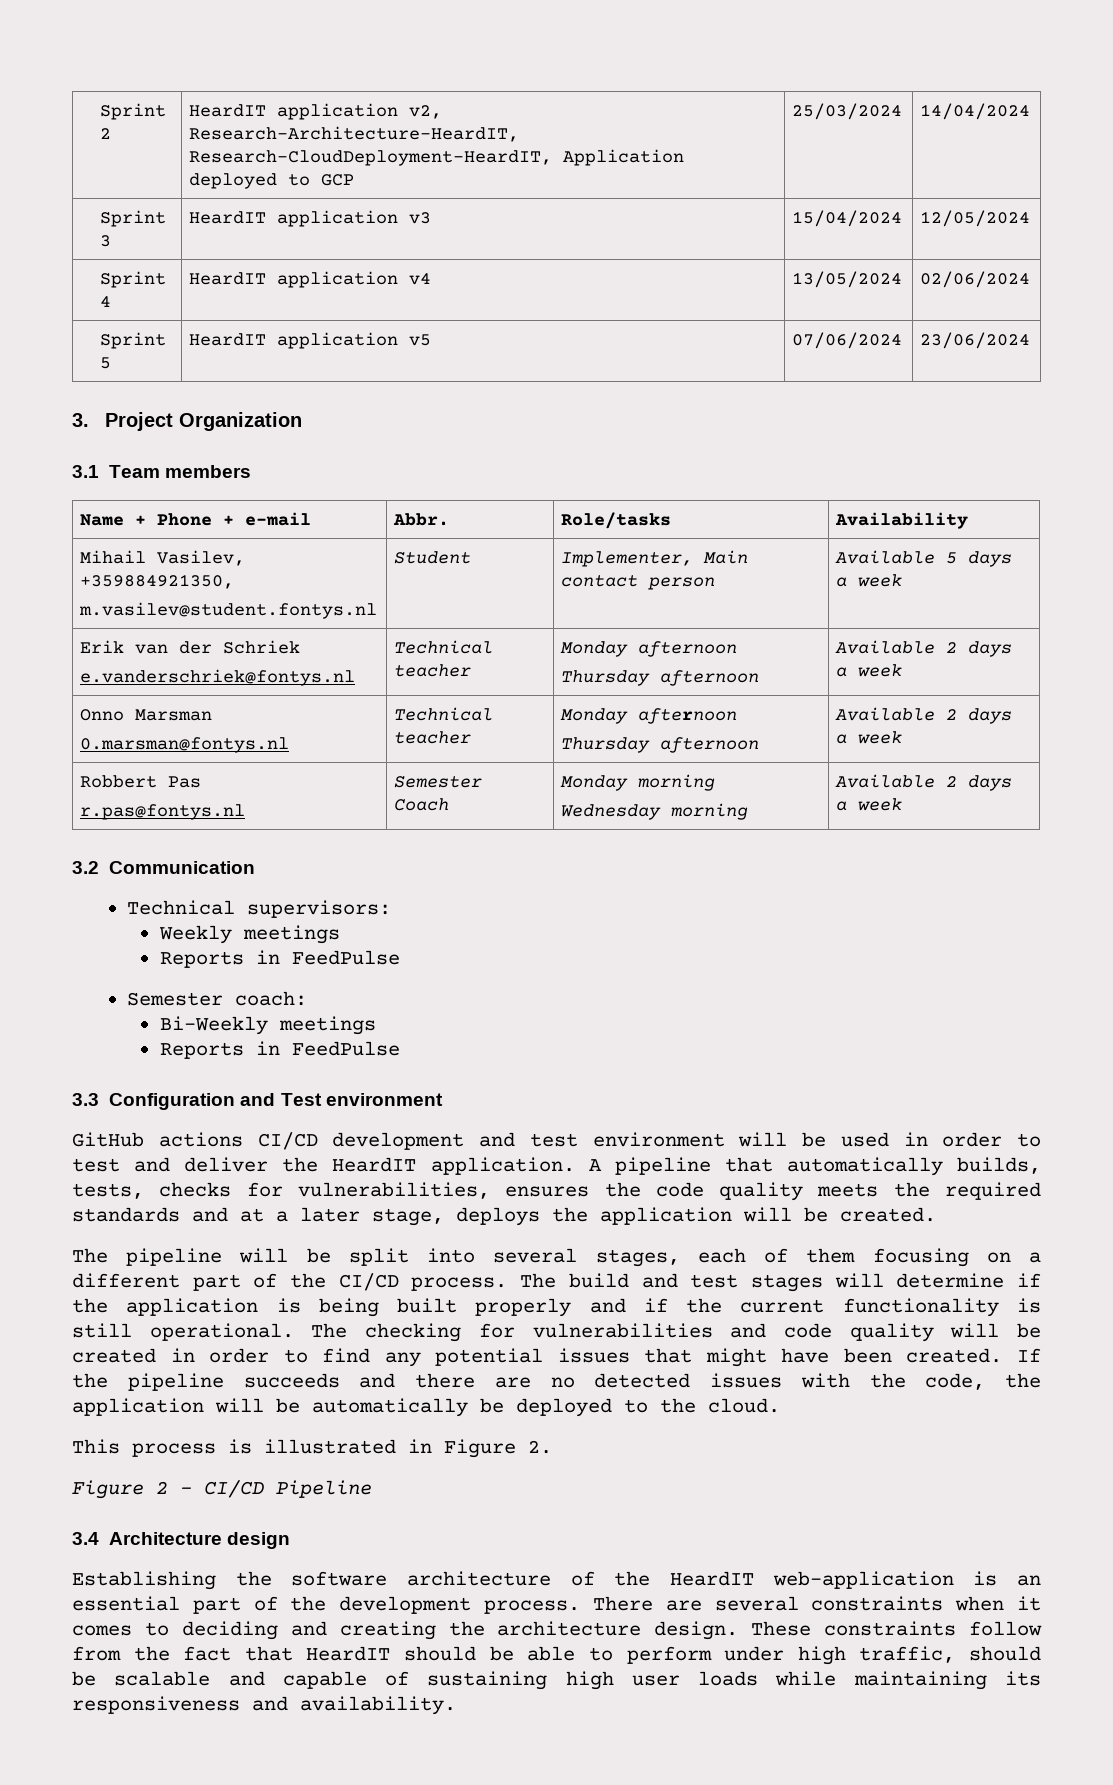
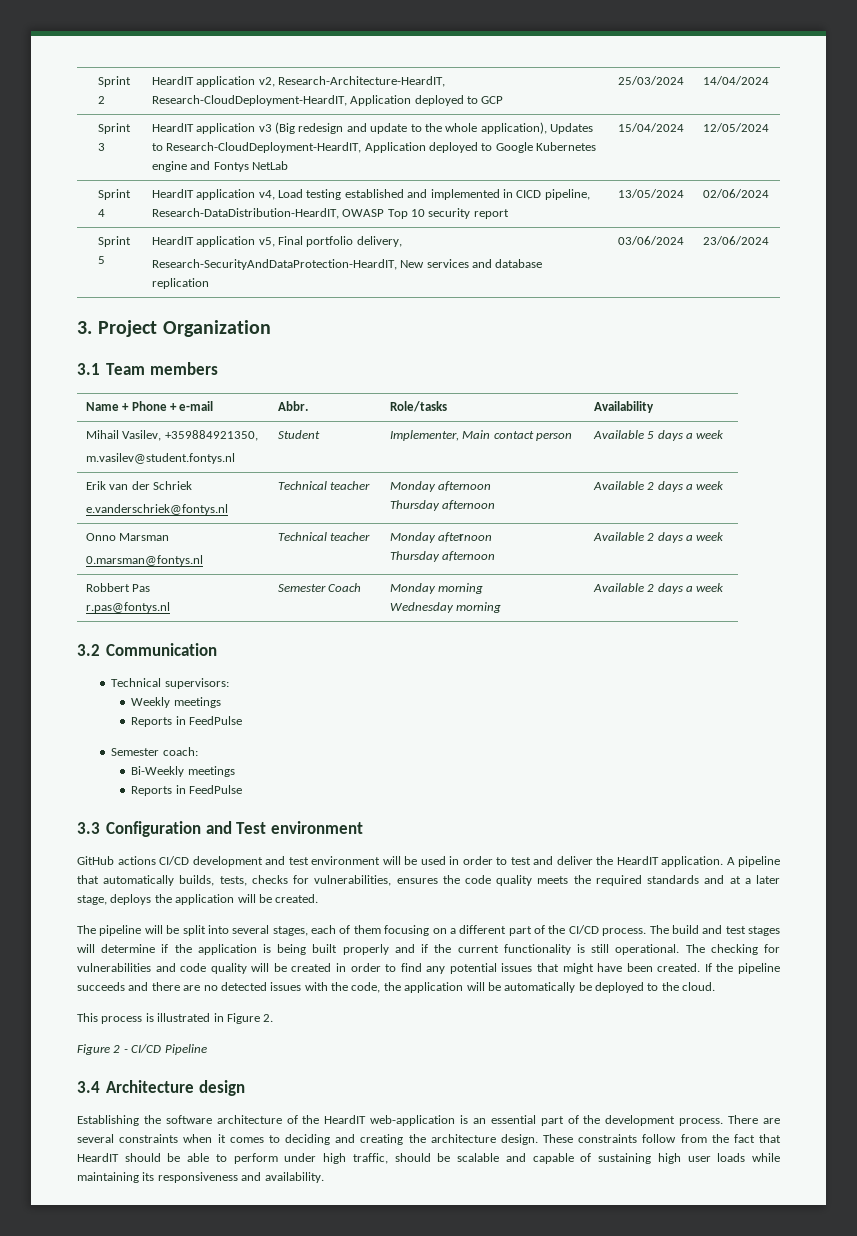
- Sprint 3 | HeardIT application v3 | 15/04/2024 | 12/05/2024
+ Sprint 3 | HeardIT application v3 (Big redesign and update to the whole application), Updates to Research-CloudDeployment-HeardIT, Application deployed to Google Kubernetes engine and Fontys NetLab | 15/04/2024 | 12/05/2024
- Sprint 4 | HeardIT application v4 | 13/05/2024 | 02/06/2024
+ Sprint 4 | HeardIT application v4, Load testing established and implemented in CICD pipeline, Research-DataDistribution-HeardIT, OWASP Top 10 security report | 13/05/2024 | 02/06/2024
- Sprint 5 | HeardIT application v5 | 07/06/2024 | 23/06/2024
+ Sprint 5 | HeardIT application v5, Final portfolio delivery,
+ Research-SecurityAndDataProtection-HeardIT, New services and database replication | 03/06/2024 | 23/06/2024

